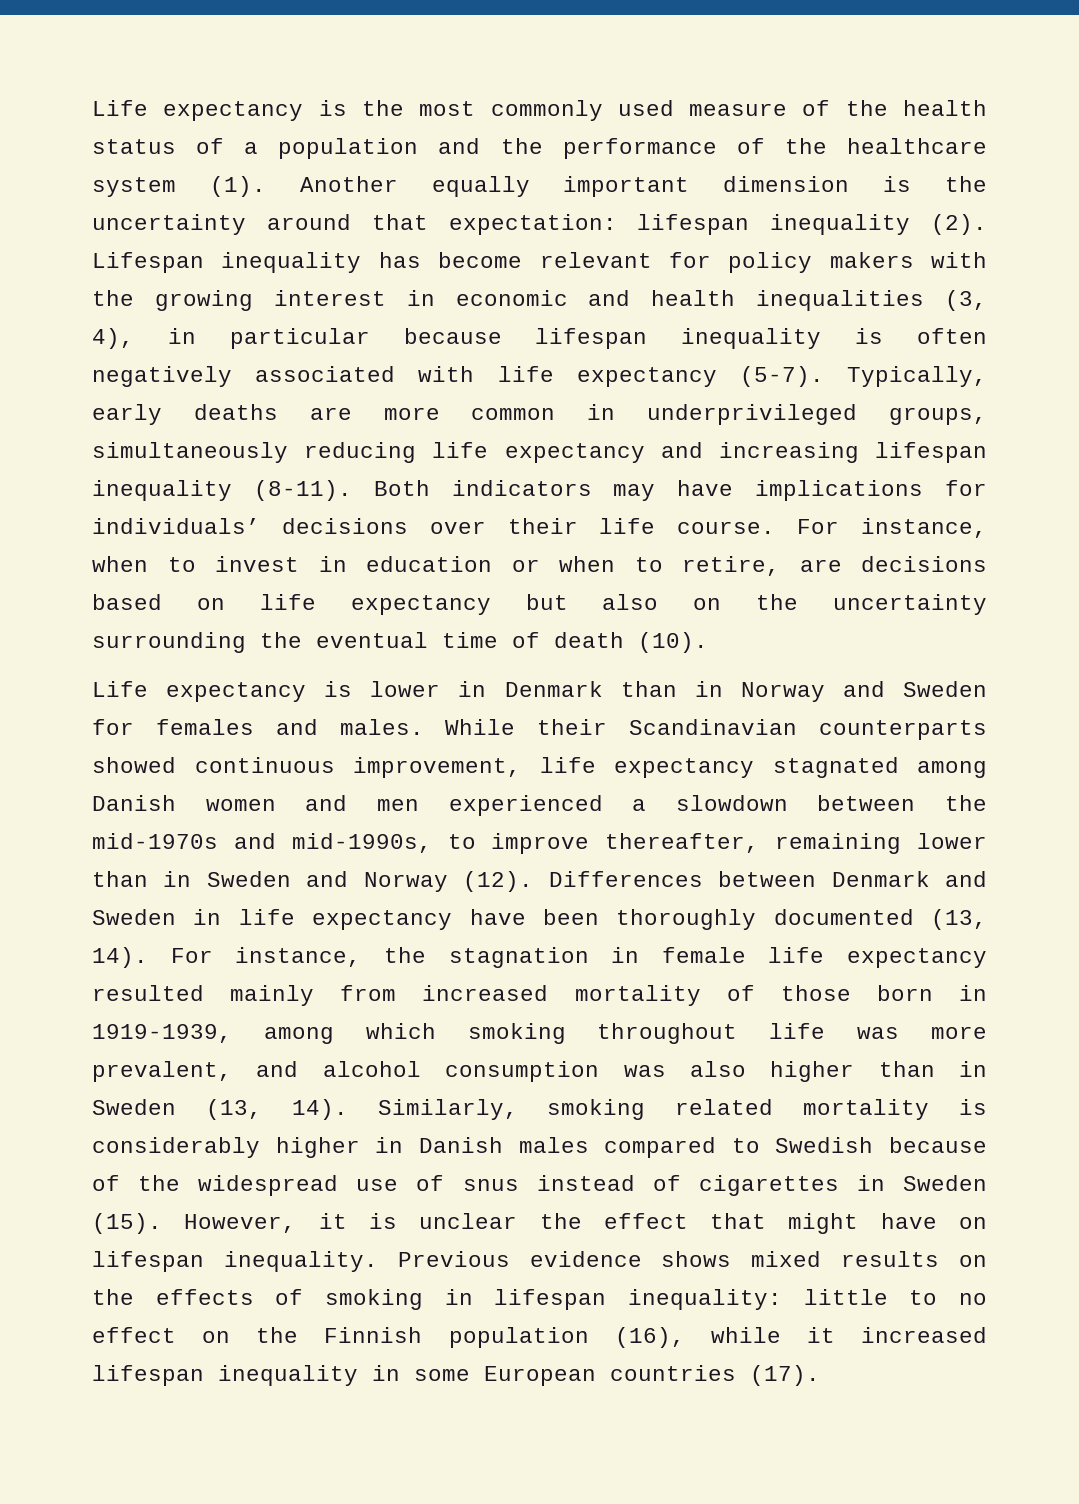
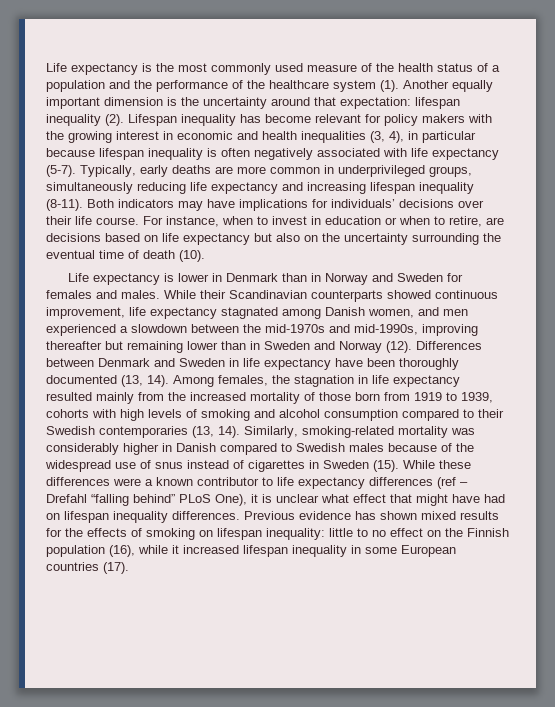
- While their Scandinavian counterparts showed continuous improvement, life expectancy stagnated among Danish women and men experienced a slowdown between the mid-1970s and mid-1990s, to improve thereafter, remaining lower than in Sweden and Norway (12).
+ While their Scandinavian counterparts showed continuous improvement, life expectancy stagnated among Danish women, and men experienced a slowdown between the mid-1970s and mid-1990s, improving thereafter but remaining lower than in Sweden and Norway (12).
- For instance, the stagnation in female life expectancy resulted mainly from increased mortality of those born in 1919-1939, among which smoking throughout life was more prevalent, and alcohol consumption was also higher than in Sweden (13, 14). Similarly, smoking related mortality is considerably higher in Danish males compared to Swedish because of the widespread use of snus instead of cigarettes in Sweden (15).
+ Among females, the stagnation in life expectancy resulted mainly from the increased mortality of those born from 1919 to 1939, cohorts with high levels of smoking and alcohol consumption compared to their Swedish contemporaries (13, 14). Similarly, smoking-related mortality was considerably higher in Danish compared to Swedish males because of the widespread use of snus instead of cigarettes in Sweden (15).
- However, it is unclear the effect that might have on lifespan inequality. Previous evidence shows mixed results on the effects of smoking in lifespan inequality: little to no effect on the Finnish population (16), while it increased lifespan inequality in some European countries (17).
+ While these differences were a known contributor to life expectancy differences (ref – Drefahl “falling behind” PLoS One), it is unclear what effect that might have had on lifespan inequality differences. Previous evidence has shown mixed results for the effects of smoking on lifespan inequality: little to no effect on the Finnish population (16), while it increased lifespan inequality in some European countries (17).

